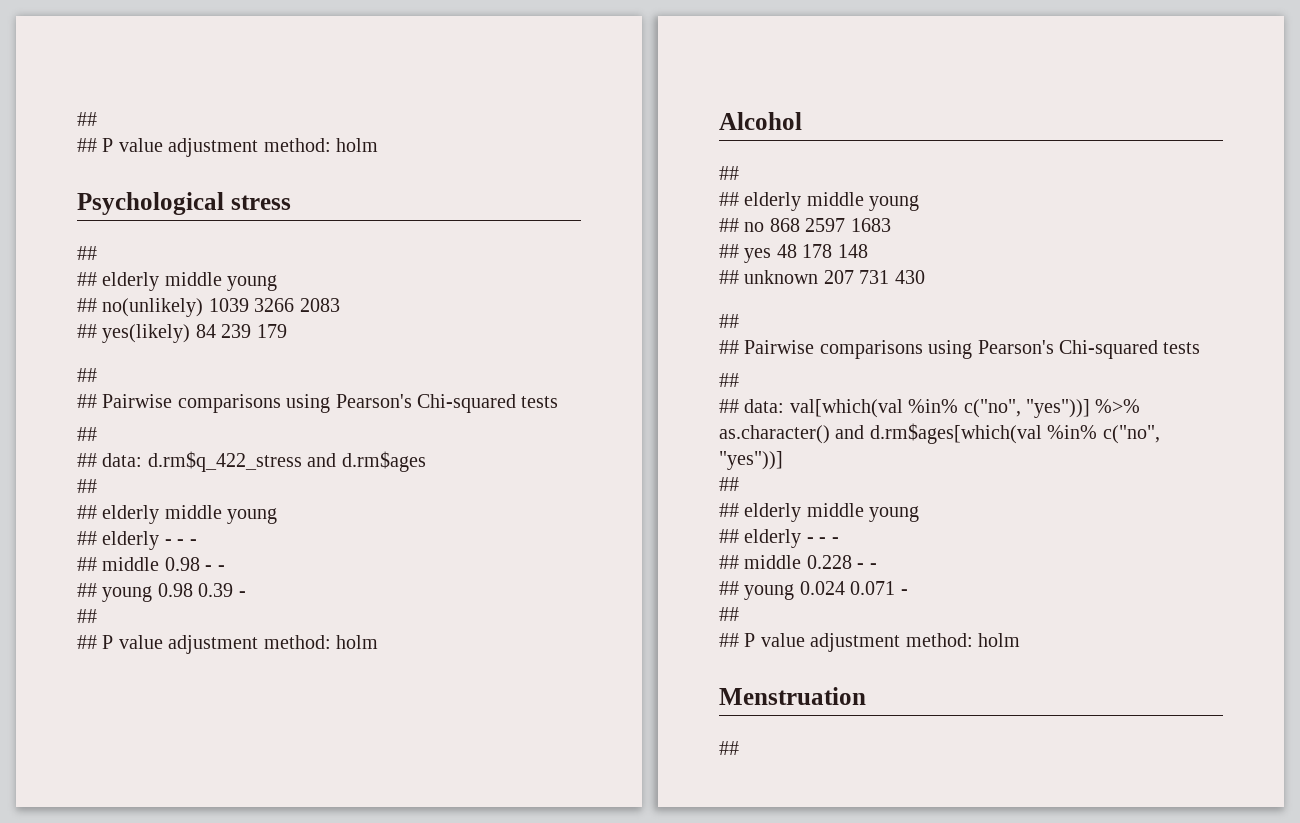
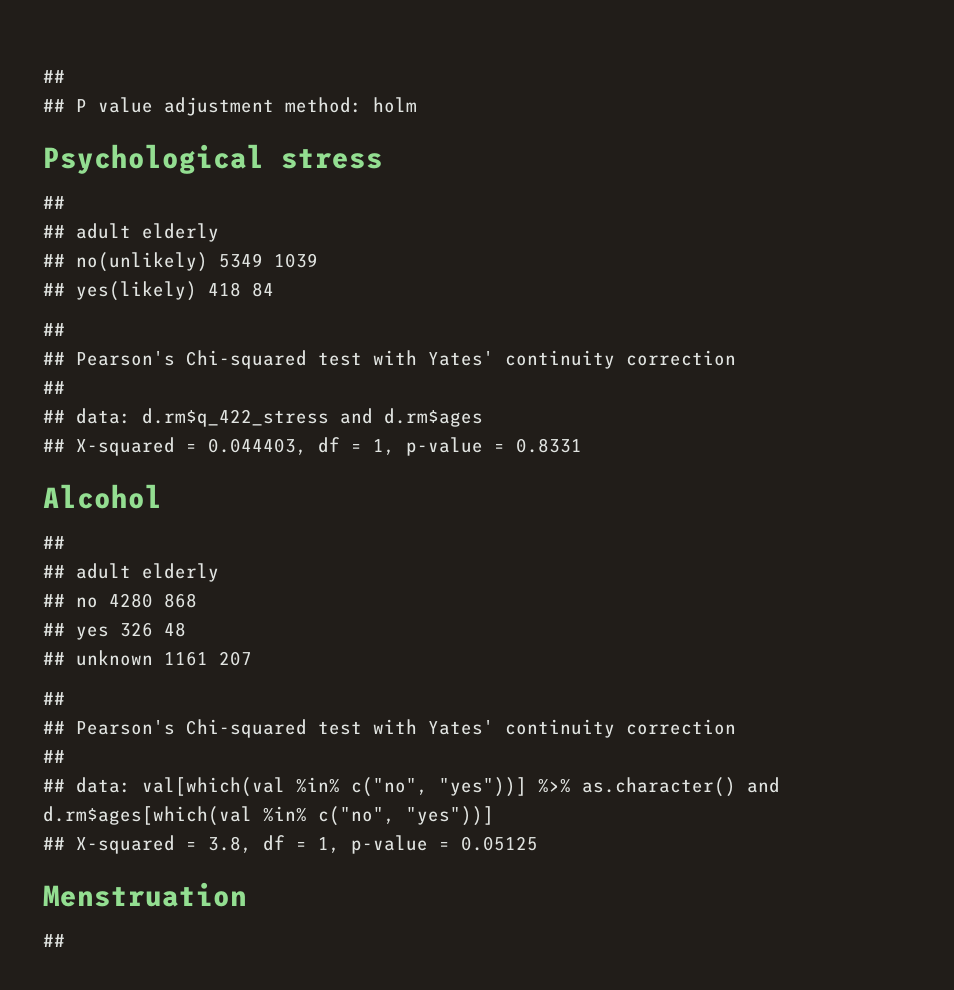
  Psychological stress
  ##
- ## elderly middle young
+ ## adult elderly
- ## no(unlikely) 1039 3266 2083
+ ## no(unlikely) 5349 1039
- ## yes(likely) 84 239 179
+ ## yes(likely) 418 84
  ##
- ## Pairwise comparisons using Pearson's Chi-squared tests
+ ## Pearson's Chi-squared test with Yates' continuity correction
  ## data: d.rm$q_422_stress and d.rm$ages
- ##
- ## elderly middle young
- ## elderly - - -
- ## middle 0.98 - -
- ## young 0.98 0.39 -
- ##
- ## P value adjustment method: holm
+ ## X-squared = 0.044403, df = 1, p-value = 0.8331
  Alcohol
  ##
- ## elderly middle young
+ ## adult elderly
- ## no 868 2597 1683
+ ## no 4280 868
- ## yes 48 178 148
+ ## yes 326 48
- ## unknown 207 731 430
+ ## unknown 1161 207
  ##
- ## Pairwise comparisons using Pearson's Chi-squared tests
+ ## Pearson's Chi-squared test with Yates' continuity correction
  ## data: val[which(val %in% c("no", "yes"))] %>% as.character() and d.rm$ages[which(val %in% c("no", "yes"))]
- ##
- ## elderly middle young
- ## elderly - - -
- ## middle 0.228 - -
- ## young 0.024 0.071 -
- ##
- ## P value adjustment method: holm
+ ## X-squared = 3.8, df = 1, p-value = 0.05125

